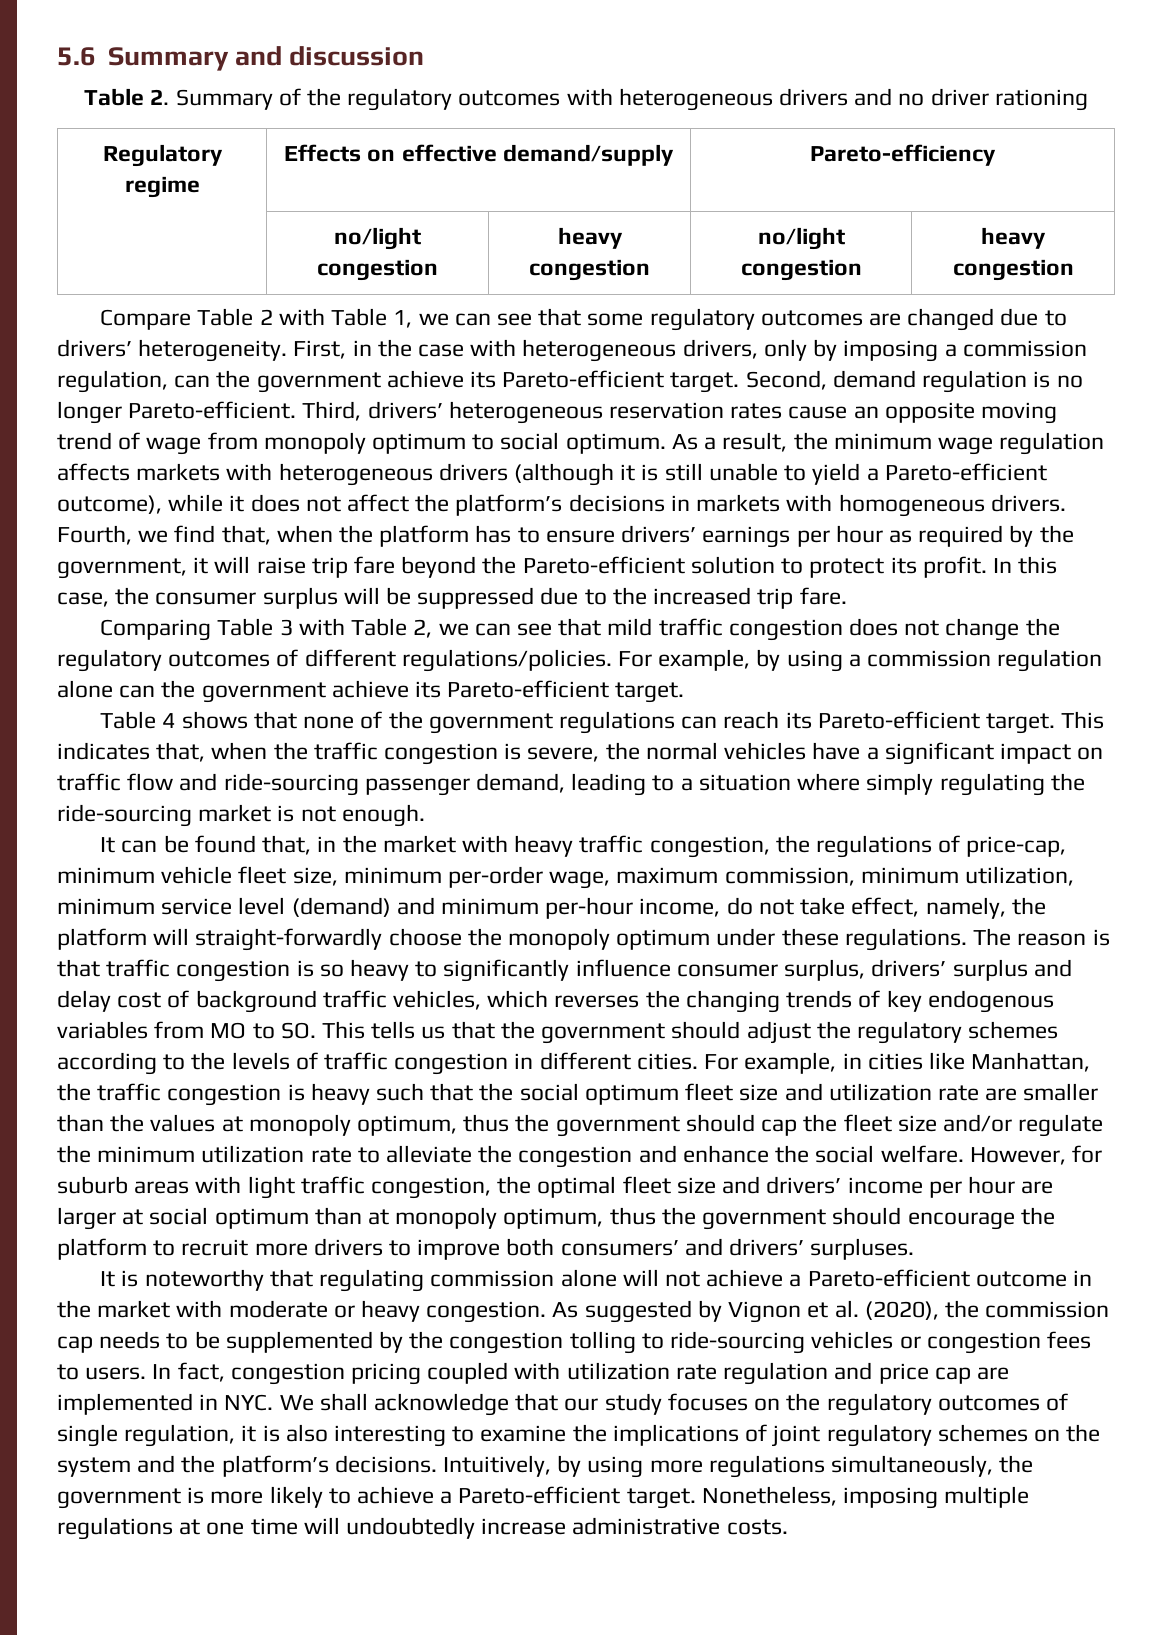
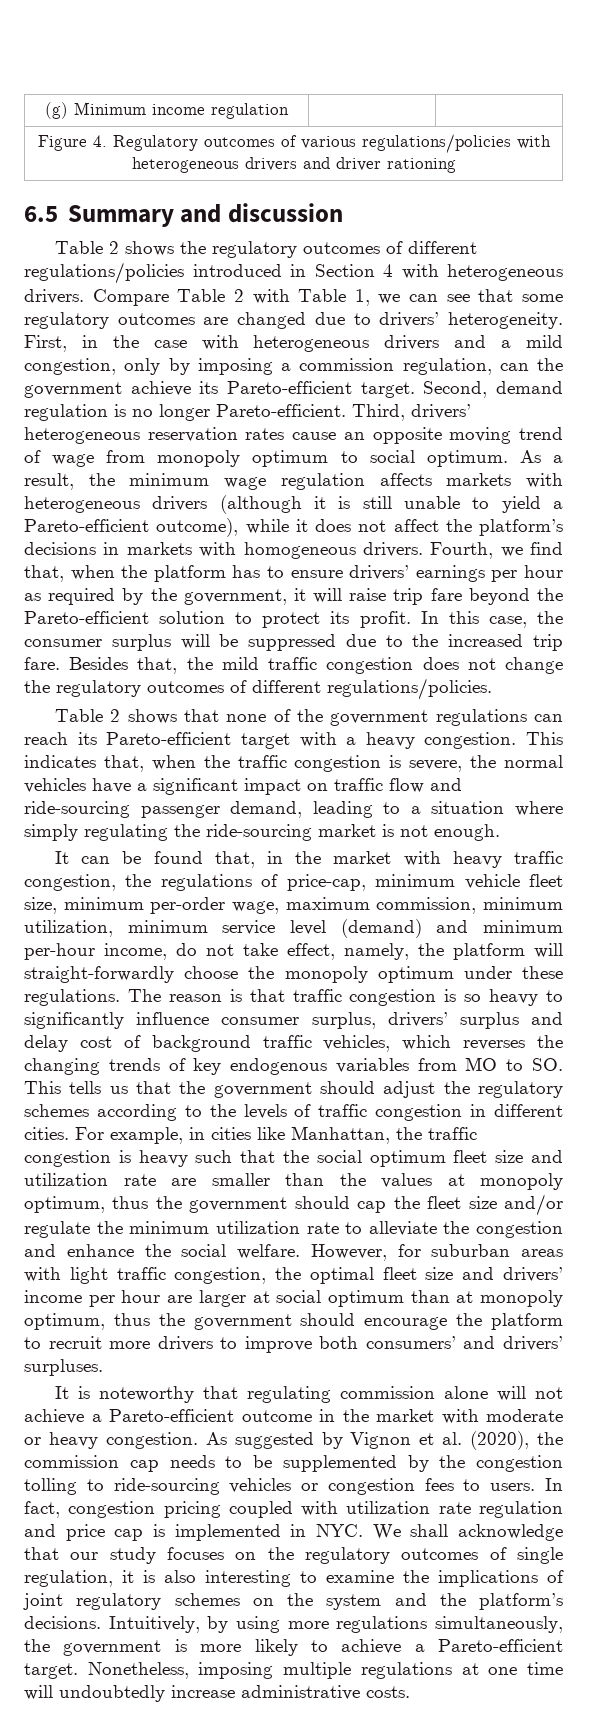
- 5.6 Summary and discussion
- Table 2. Summary of the regulatory outcomes with heterogeneous drivers and no driver rationing
- Regulatory regime | Effects on effective demand/supply | Pareto-efficiency
- | no/light congestion | heavy congestion | no/light congestion | heavy congestion
- Compare Table 2 with Table 1, we can see that some regulatory outcomes are changed due to drivers’ heterogeneity.
+ (g) Minimum income regulation | |
+ Figure 4. Regulatory outcomes of various regulations/policies with heterogeneous drivers and driver rationing
+ 6.5 Summary and discussion
+ Table 2 shows the regulatory outcomes of different regulations/policies introduced in Section 4 with heterogeneous drivers. Compare Table 2 with Table 1, we can see that some regulatory outcomes are changed due to drivers’ heterogeneity.
- First, in the case with heterogeneous drivers, only by imposing a commission regulation, can the government achieve its Pareto-efficient target.
+ First, in the case with heterogeneous drivers and a mild congestion, only by imposing a commission regulation, can the government achieve its Pareto-efficient target.
- In this case, the consumer surplus will be suppressed due to the increased trip fare.
- Comparing Table 3 with Table 2, we can see that mild traffic congestion does not change the regulatory outcomes of different regulations/policies. For example, by using a commission regulation alone can the government achieve its Pareto-efficient target.
- Table 4 shows that none of the government regulations can reach its Pareto-efficient target.
+ In this case, the consumer surplus will be suppressed due to the increased trip fare. Besides that, the mild traffic congestion does not change the regulatory outcomes of different regulations/policies.
+ Table 2 shows that none of the government regulations can reach its Pareto-efficient target with a heavy congestion.
- However, for suburb areas with light traffic congestion, the optimal fleet size and drivers’ income per hour are larger at social optimum than at monopoly optimum, thus the government should encourage the platform to recruit more drivers to improve both consumers’ and drivers’ surpluses.
+ However, for suburban areas with light traffic congestion, the optimal fleet size and drivers’ income per hour are larger at social optimum than at monopoly optimum, thus the government should encourage the platform to recruit more drivers to improve both consumers’ and drivers’ surpluses.
- In fact, congestion pricing coupled with utilization rate regulation and price cap are implemented in NYC. We shall acknowledge that our study focuses on the regulatory outcomes of single regulation, it is also interesting to examine the implications of joint regulatory schemes on the system and the platform’s decisions.
+ In fact, congestion pricing coupled with utilization rate regulation and price cap is implemented in NYC. We shall acknowledge that our study focuses on the regulatory outcomes of single regulation, it is also interesting to examine the implications of joint regulatory schemes on the system and the platform’s decisions.

